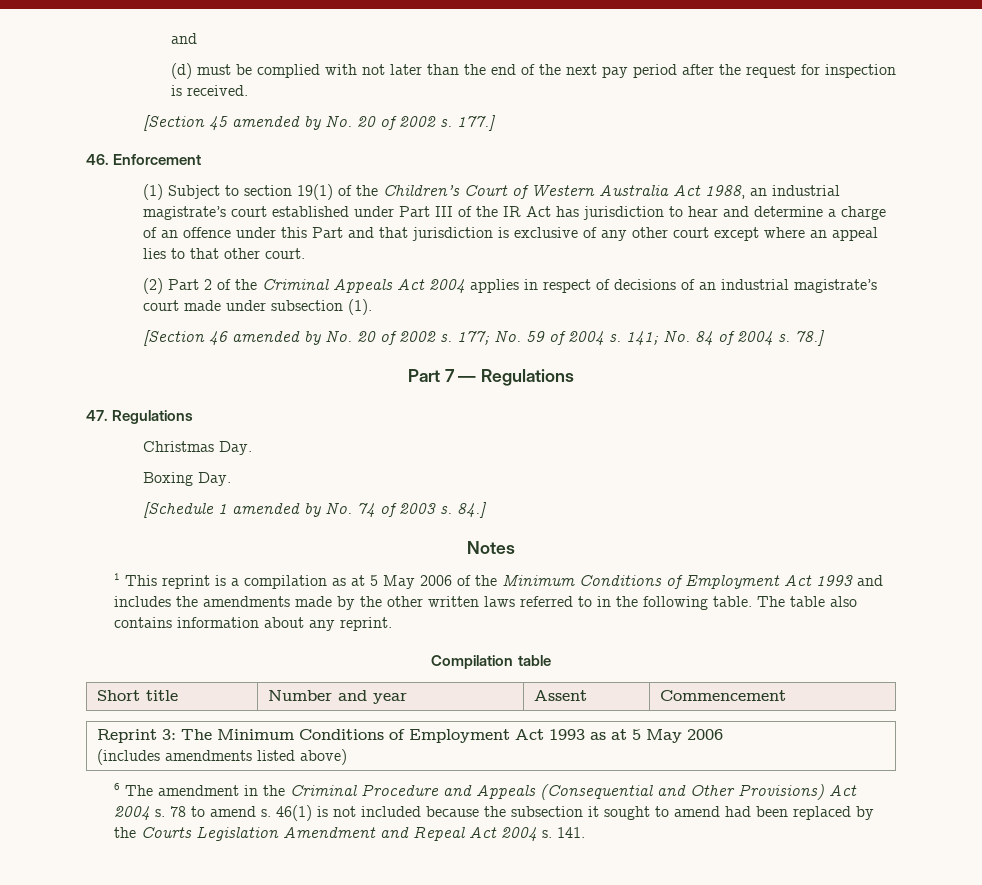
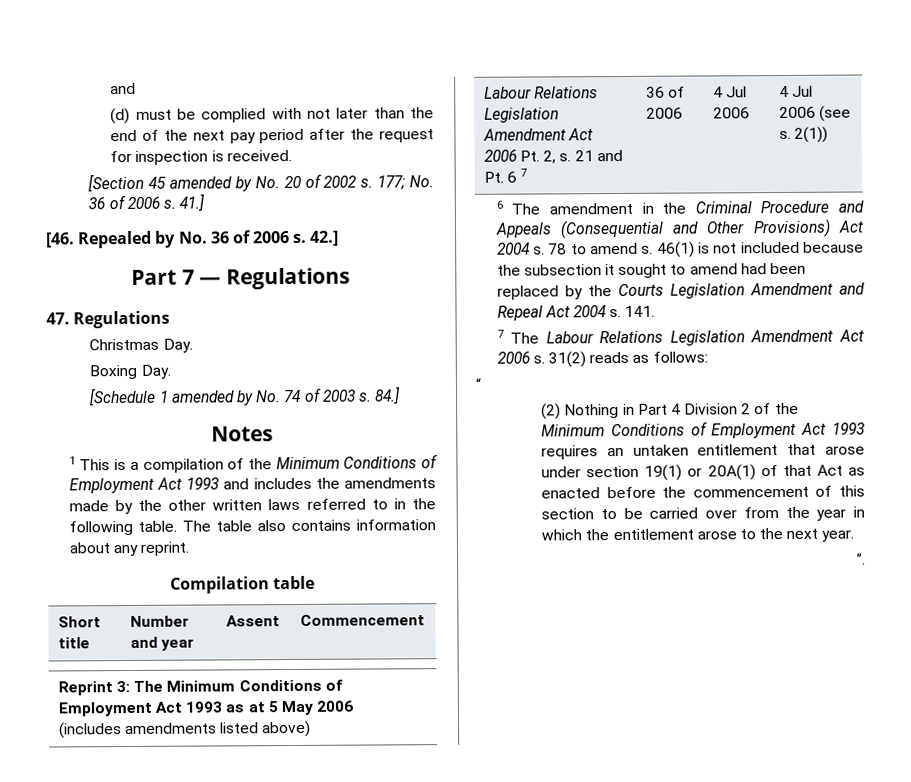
- 177.]
- 46. Enforcement
- (1) Subject to section 19(1) of the Children’s Court of Western Australia Act 1988, an industrial magistrate’s court established under Part III of the IR Act has jurisdiction to hear and determine a charge of an offence under this Part and that jurisdiction is exclusive of any other court except where an appeal lies to that other court.
- (2) Part 2 of the Criminal Appeals Act 2004 applies in respect of decisions of an industrial magistrate’s court made under subsection (1).
- [Section 46 amended by No. 20 of 2002 s. 177; No. 59 of 2004 s. 141; No. 84 of 2004 s. 78.]
+ 177; No. 36 of 2006 s. 41.]
+ [46. Repealed by No. 36 of 2006 s. 42.]
- 1 This reprint is a compilation as at 5 May 2006 of the Minimum Conditions of Employment Act 1993 and includes the amendments made by the other written laws referred to in the following table.
+ 1 This is a compilation of the Minimum Conditions of Employment Act 1993 and includes the amendments made by the other written laws referred to in the following table.
+ Labour Relations Legislation Amendment Act 2006 Pt. 2, s. 21 and Pt. 6 7 | 36 of 2006 | 4 Jul 2006 | 4 Jul 2006 (see s. 2(1))
+ 7 The Labour Relations Legislation Amendment Act 2006 s. 31(2) reads as follows:
+ “
+ (2) Nothing in Part 4 Division 2 of the Minimum Conditions of Employment Act 1993 requires an untaken entitlement that arose under section 19(1) or 20A(1) of that Act as enacted before the commencement of this section to be carried over from the year in which the entitlement arose to the next year.
+ ”.

